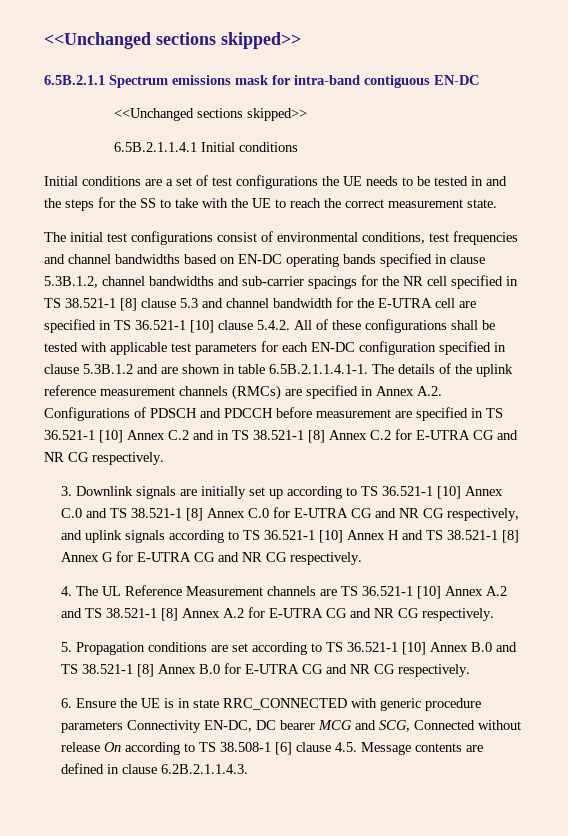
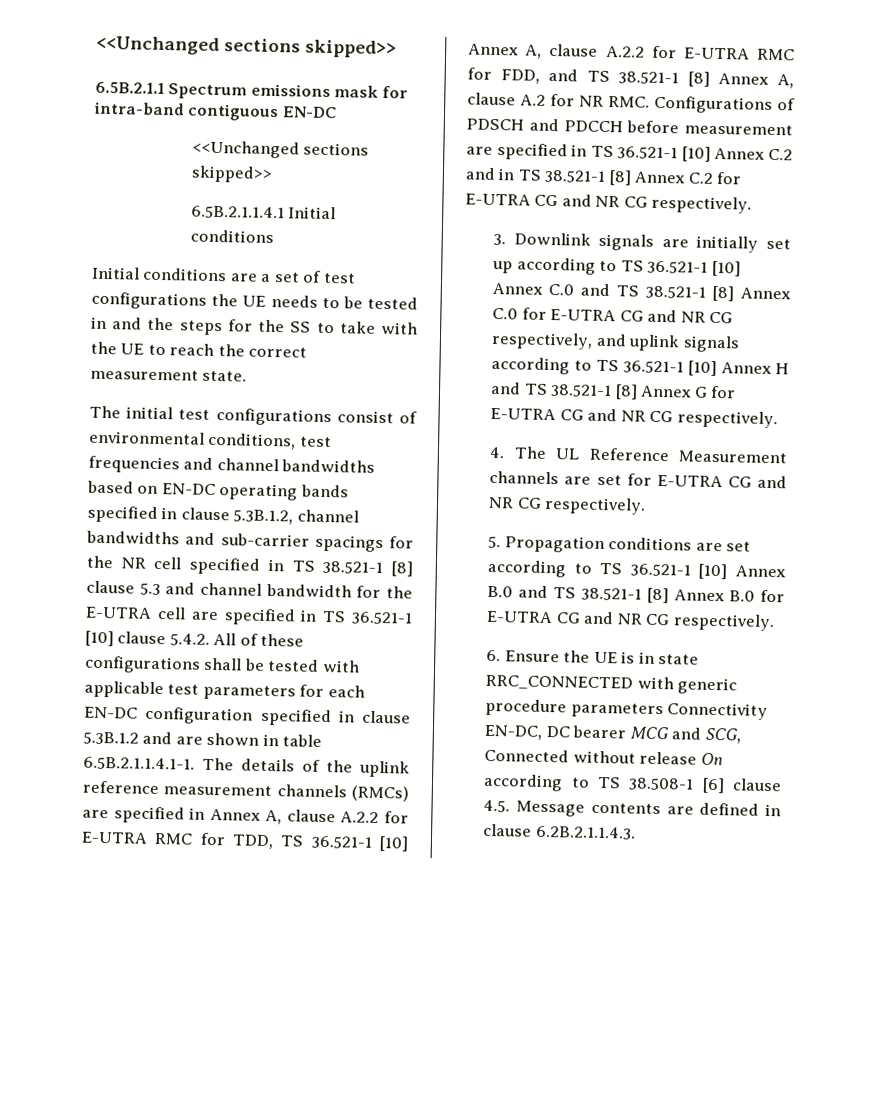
- The initial test configurations consist of environmental conditions, test frequencies and channel bandwidths based on EN-DC operating bands specified in clause 5.3B.1.2, channel bandwidths and sub-carrier spacings for the NR cell specified in TS 38.521-1 [8] clause 5.3 and channel bandwidth for the E-UTRA cell are specified in TS 36.521-1 [10] clause 5.4.2. All of these configurations shall be tested with applicable test parameters for each EN-DC configuration specified in clause 5.3B.1.2 and are shown in table 6.5B.2.1.1.4.1-1. The details of the uplink reference measurement channels (RMCs) are specified in Annex A.2. Configurations of PDSCH and PDCCH before measurement are specified in TS 36.521-1 [10] Annex C.2 and in TS 38.521-1 [8] Annex C.2 for E-UTRA CG and NR CG respectively.
+ The initial test configurations consist of environmental conditions, test frequencies and channel bandwidths based on EN-DC operating bands specified in clause 5.3B.1.2, channel bandwidths and sub-carrier spacings for the NR cell specified in TS 38.521-1 [8] clause 5.3 and channel bandwidth for the E-UTRA cell are specified in TS 36.521-1 [10] clause 5.4.2. All of these configurations shall be tested with applicable test parameters for each EN-DC configuration specified in clause 5.3B.1.2 and are shown in table 6.5B.2.1.1.4.1-1. The details of the uplink reference measurement channels (RMCs) are specified in Annex A, clause A.2.2 for E-UTRA RMC for TDD, TS 36.521-1 [10] Annex A, clause A.2.2 for E-UTRA RMC for FDD, and TS 38.521-1 [8] Annex A, clause A.2 for NR RMC. Configurations of PDSCH and PDCCH before measurement are specified in TS 36.521-1 [10] Annex C.2 and in TS 38.521-1 [8] Annex C.2 for E-UTRA CG and NR CG respectively.
- 4. The UL Reference Measurement channels are TS 36.521-1 [10] Annex A.2 and TS 38.521-1 [8] Annex A.2 for E-UTRA CG and NR CG respectively.
+ 4. The UL Reference Measurement channels are set for E-UTRA CG and NR CG respectively.

